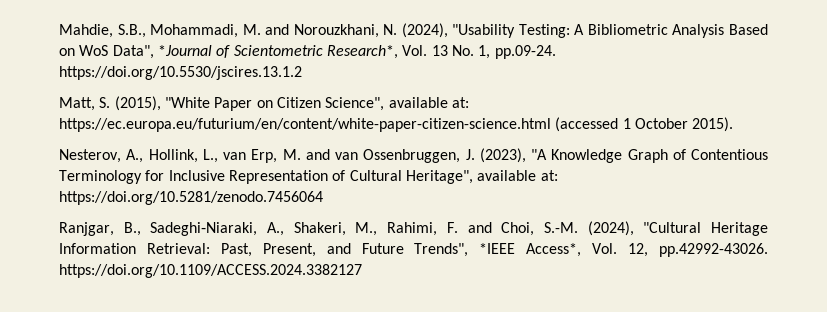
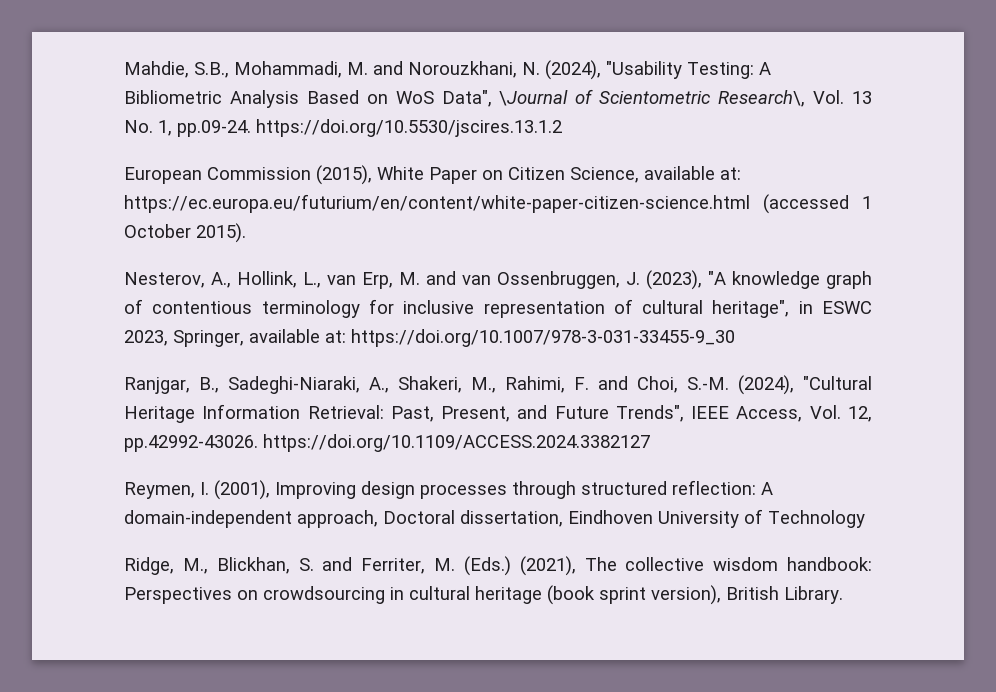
- Mahdie, S.B., Mohammadi, M. and Norouzkhani, N. (2024), "Usability Testing: A Bibliometric Analysis Based on WoS Data", *Journal of Scientometric Research*, Vol. 13 No. 1, pp.09-24. https://doi.org/10.5530/jscires.13.1.2
+ Mahdie, S.B., Mohammadi, M. and Norouzkhani, N. (2024), "Usability Testing: A Bibliometric Analysis Based on WoS Data", \Journal of Scientometric Research\, Vol. 13 No. 1, pp.09-24. https://doi.org/10.5530/jscires.13.1.2
- Matt, S. (2015), "White Paper on Citizen Science", available at: https://ec.europa.eu/futurium/en/content/white-paper-citizen-science.html (accessed 1 October 2015).
+ European Commission (2015), White Paper on Citizen Science, available at: https://ec.europa.eu/futurium/en/content/white-paper-citizen-science.html (accessed 1 October 2015).
- Nesterov, A., Hollink, L., van Erp, M. and van Ossenbruggen, J. (2023), "A Knowledge Graph of Contentious Terminology for Inclusive Representation of Cultural Heritage", available at: https://doi.org/10.5281/zenodo.7456064
+ Nesterov, A., Hollink, L., van Erp, M. and van Ossenbruggen, J. (2023), "A knowledge graph of contentious terminology for inclusive representation of cultural heritage", in ESWC 2023, Springer, available at: https://doi.org/10.1007/978-3-031-33455-9_30
- Ranjgar, B., Sadeghi‐Niaraki, A., Shakeri, M., Rahimi, F. and Choi, S.-M. (2024), "Cultural Heritage Information Retrieval: Past, Present, and Future Trends", *IEEE Access*, Vol. 12, pp.42992-43026. https://doi.org/10.1109/ACCESS.2024.3382127
+ Ranjgar, B., Sadeghi‐Niaraki, A., Shakeri, M., Rahimi, F. and Choi, S.-M. (2024), "Cultural Heritage Information Retrieval: Past, Present, and Future Trends", IEEE Access, Vol. 12, pp.42992-43026. https://doi.org/10.1109/ACCESS.2024.3382127
+ Reymen, I. (2001), Improving design processes through structured reflection: A domain-independent approach, Doctoral dissertation, Eindhoven University of Technology
+ Ridge, M., Blickhan, S. and Ferriter, M. (Eds.) (2021), The collective wisdom handbook: Perspectives on crowdsourcing in cultural heritage (book sprint version), British Library.

